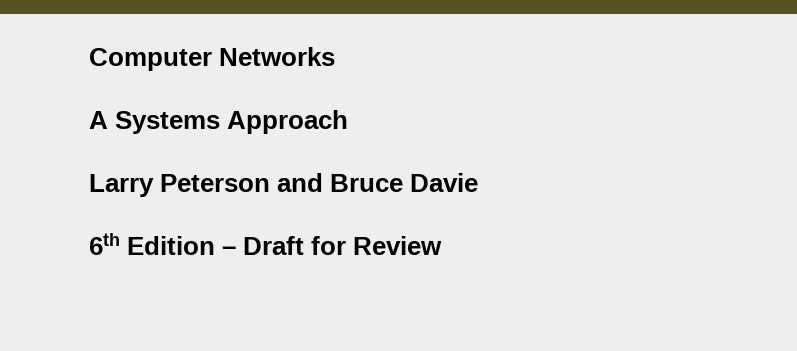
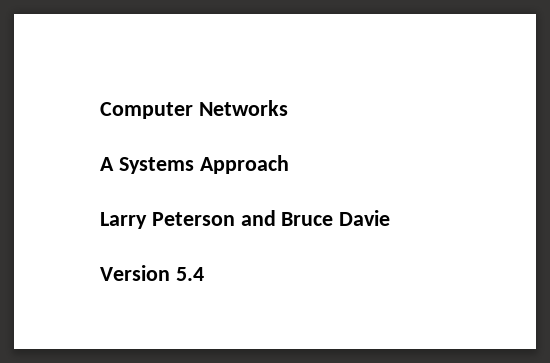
- 6th Edition – Draft for Review
+ Version 5.4

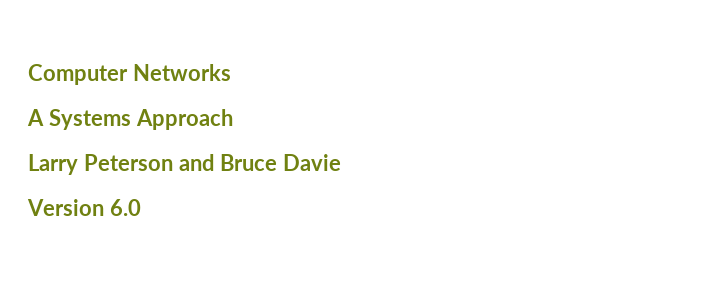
- Version 5.4
+ Version 6.0

